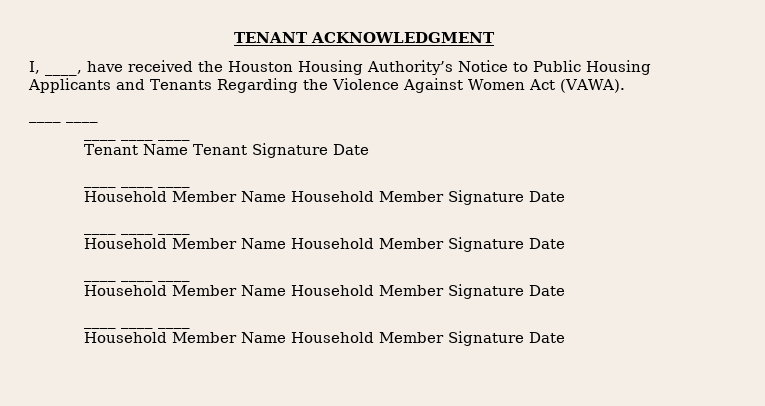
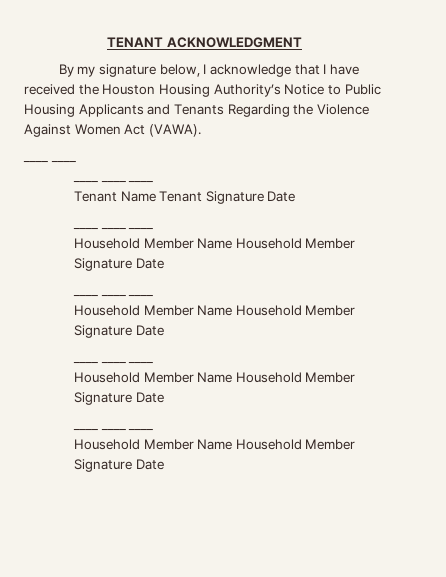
- I, ____, have received the Houston Housing Authority’s Notice to Public Housing Applicants and Tenants Regarding the Violence Against Women Act (VAWA).
+ By my signature below, I acknowledge that I have received the Houston Housing Authority’s Notice to Public Housing Applicants and Tenants Regarding the Violence Against Women Act (VAWA).

